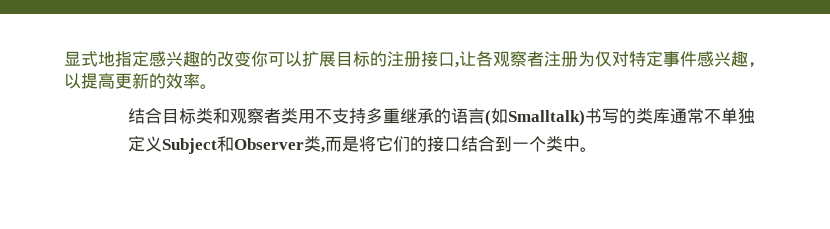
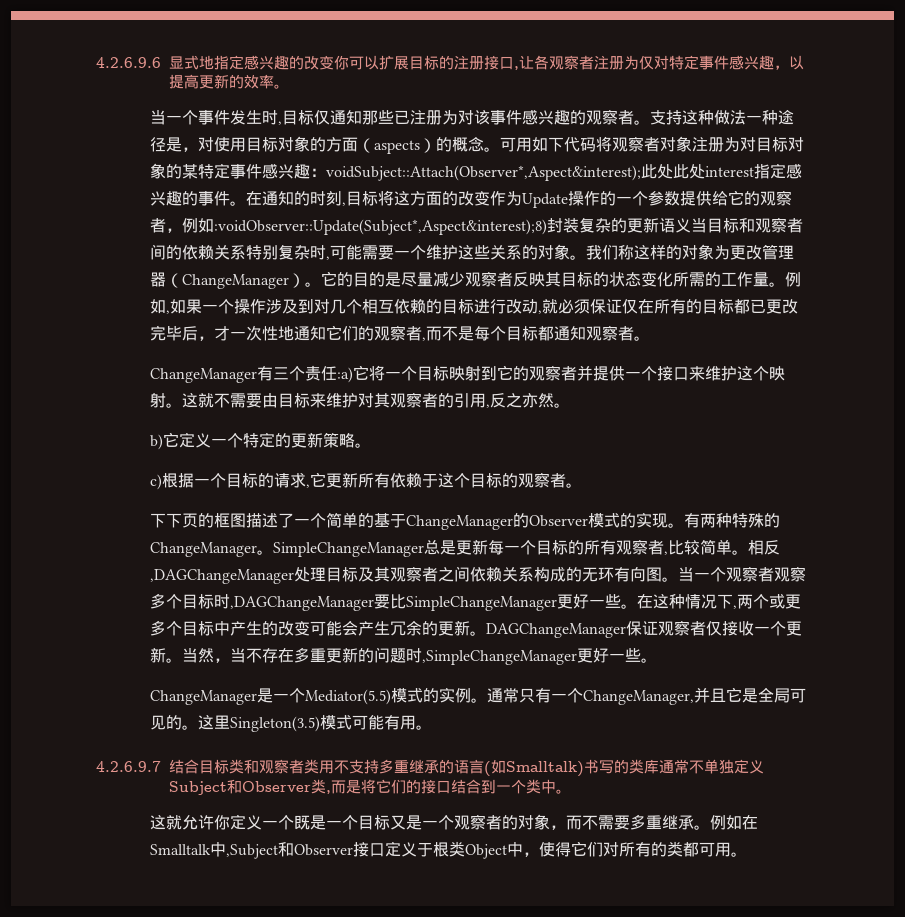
- 显式地指定感兴趣的改变你可以扩展目标的注册接口,让各观察者注册为仅对特定事件感兴趣，以提高更新的效率。
+ 4.2.6.9.6显式地指定感兴趣的改变你可以扩展目标的注册接口,让各观察者注册为仅对特定事件感兴趣，以提高更新的效率。
- 结合目标类和观察者类用不支持多重继承的语言(如Smalltalk)书写的类库通常不单独定义Subject和Observer类,而是将它们的接口结合到一个类中。
+ 当一个事件发生时,目标仅通知那些已注册为对该事件感兴趣的观察者。支持这种做法一种途径是，对使用目标对象的方面（aspects）的概念。可用如下代码将观察者对象注册为对目标对象的某特定事件感兴趣：voidSubject::Attach(Observer*,Aspect&interest);此处此处interest指定感兴趣的事件。在通知的时刻,目标将这方面的改变作为Update操作的一个参数提供给它的观察者，例如:voidObserver::Update(Subject*,Aspect&interest);8)封装复杂的更新语义当目标和观察者间的依赖关系特别复杂时,可能需要一个维护这些关系的对象。我们称这样的对象为更改管理器（ChangeManager）。它的目的是尽量减少观察者反映其目标的状态变化所需的工作量。例如,如果一个操作涉及到对几个相互依赖的目标进行改动,就必须保证仅在所有的目标都已更改完毕后，才一次性地通知它们的观察者,而不是每个目标都通知观察者。
+ ChangeManager有三个责任:a)它将一个目标映射到它的观察者并提供一个接口来维护这个映射。这就不需要由目标来维护对其观察者的引用,反之亦然。
+ b)它定义一个特定的更新策略。
+ c)根据一个目标的请求,它更新所有依赖于这个目标的观察者。
+ 下下页的框图描述了一个简单的基于ChangeManager的Observer模式的实现。有两种特殊的ChangeManager。SimpleChangeManager总是更新每一个目标的所有观察者,比较简单。相反,DAGChangeManager处理目标及其观察者之间依赖关系构成的无环有向图。当一个观察者观察多个目标时,DAGChangeManager要比SimpleChangeManager更好一些。在这种情况下,两个或更多个目标中产生的改变可能会产生冗余的更新。DAGChangeManager保证观察者仅接收一个更新。当然，当不存在多重更新的问题时,SimpleChangeManager更好一些。
+ ChangeManager是一个Mediator(5.5)模式的实例。通常只有一个ChangeManager,并且它是全局可见的。这里Singleton(3.5)模式可能有用。
+ 4.2.6.9.7结合目标类和观察者类用不支持多重继承的语言(如Smalltalk)书写的类库通常不单独定义Subject和Observer类,而是将它们的接口结合到一个类中。
+ 这就允许你定义一个既是一个目标又是一个观察者的对象，而不需要多重继承。例如在Smalltalk中,Subject和Observer接口定义于根类Object中，使得它们对所有的类都可用。

